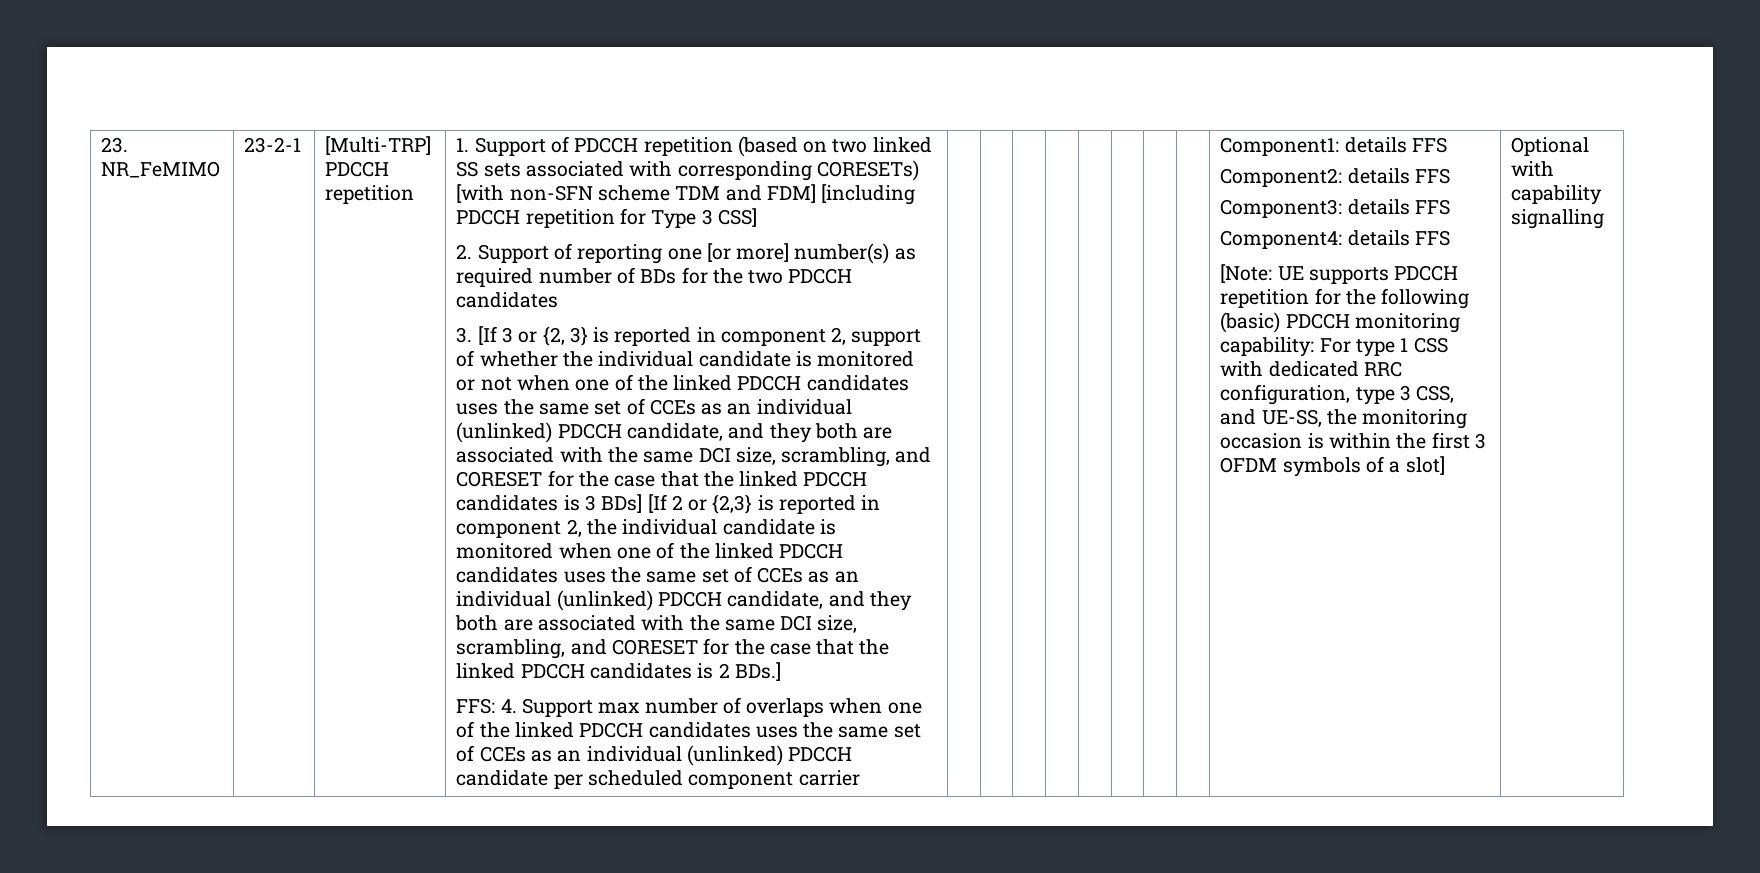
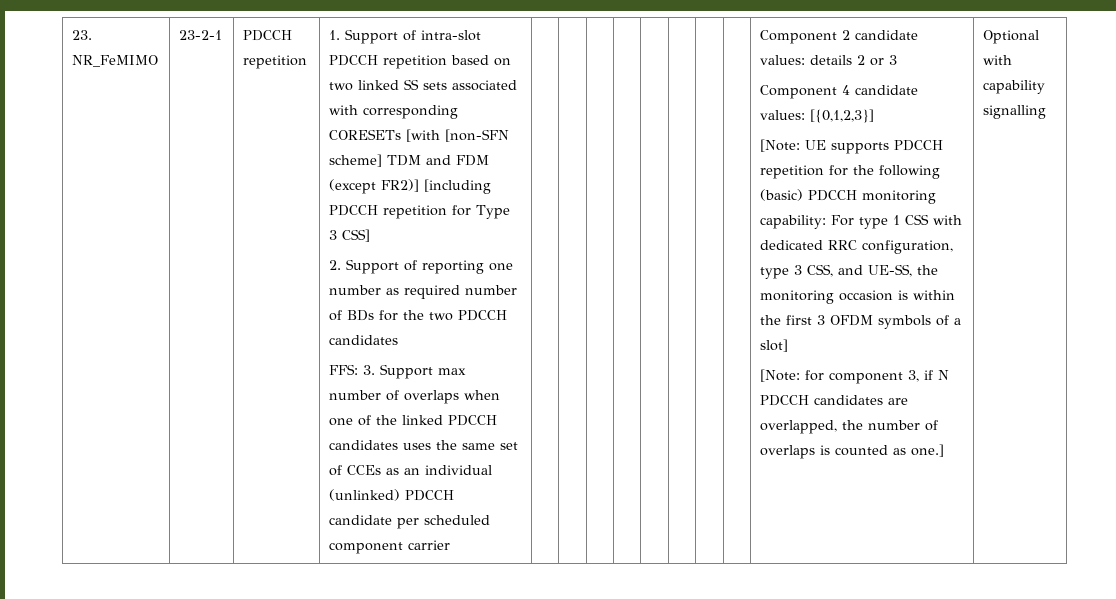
- 23-2-1 | [Multi-TRP] PDCCH repetition
+ 23-2-1 | PDCCH repetition
- 1. Support of PDCCH repetition (based on two linked SS sets associated with corresponding CORESETs) [with non-SFN scheme TDM and FDM] [including PDCCH repetition for Type 3 CSS]
+ 1. Support of intra-slot PDCCH repetition based on two linked SS sets associated with corresponding CORESETs [with [non-SFN scheme] TDM and FDM (except FR2)] [including PDCCH repetition for Type 3 CSS]
- 2. Support of reporting one [or more] number(s) as required number of BDs for the two PDCCH candidates
+ 2. Support of reporting one number as required number of BDs for the two PDCCH candidates
- 3. [If 3 or {2, 3} is reported in component 2, support of whether the individual candidate is monitored or not when one of the linked PDCCH candidates uses the same set of CCEs as an individual (unlinked) PDCCH candidate, and they both are associated with the same DCI size, scrambling, and CORESET for the case that the linked PDCCH candidates is 3 BDs] [If 2 or {2,3} is reported in component 2, the individual candidate is monitored when one of the linked PDCCH candidates uses the same set of CCEs as an individual (unlinked) PDCCH candidate, and they both are associated with the same DCI size, scrambling, and CORESET for the case that the linked PDCCH candidates is 2 BDs.]
- FFS: 4. Support max number of overlaps when one of the linked PDCCH candidates uses the same set of CCEs as an individual (unlinked) PDCCH candidate per scheduled component carrier
+ FFS: 3. Support max number of overlaps when one of the linked PDCCH candidates uses the same set of CCEs as an individual (unlinked) PDCCH candidate per scheduled component carrier
- Component1: details FFS
- Component2: details FFS
- Component3: details FFS
- Component4: details FFS
+ Component 2 candidate values: details 2 or 3
+ Component 4 candidate values: [{0,1,2,3}]
+ [Note: for component 3, if N PDCCH candidates are overlapped, the number of overlaps is counted as one.]

